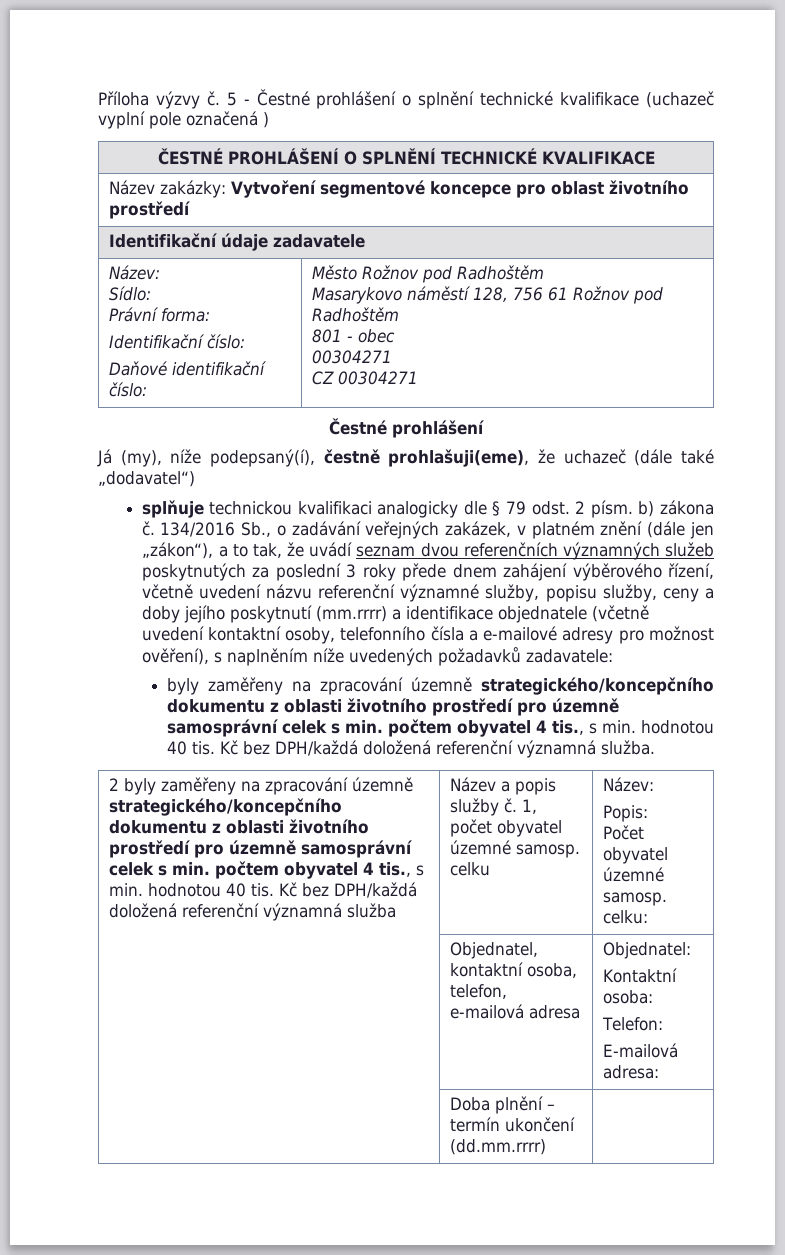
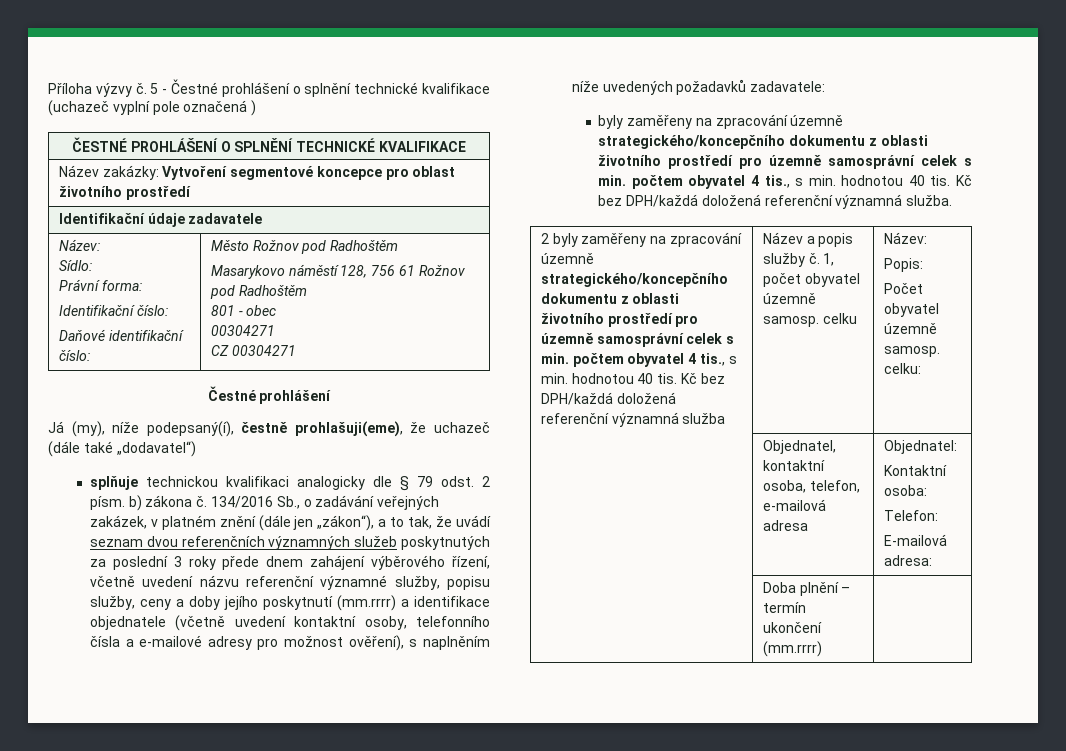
- 1, počet obyvatel územné samosp. celku
+ 1, počet obyvatel územně samosp. celku
- Počet obyvatel územné samosp. celku:
+ Počet obyvatel územně samosp. celku:
- | Doba plnění – termín ukončení (dd.mm.rrrr) |
+ | Doba plnění – termín ukončení (mm.rrrr) |

